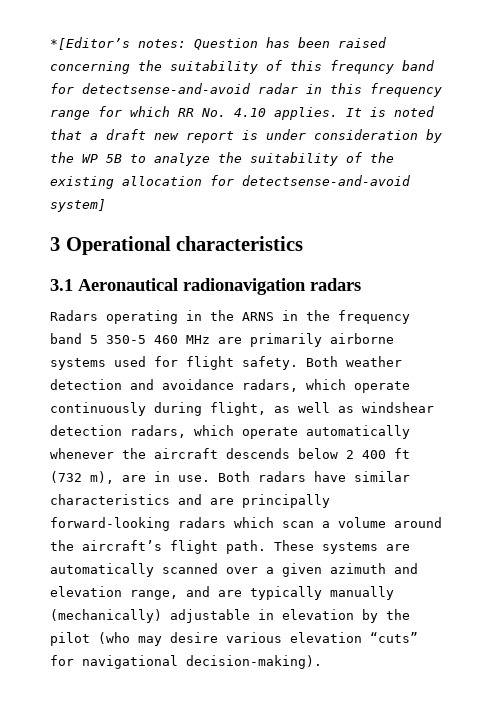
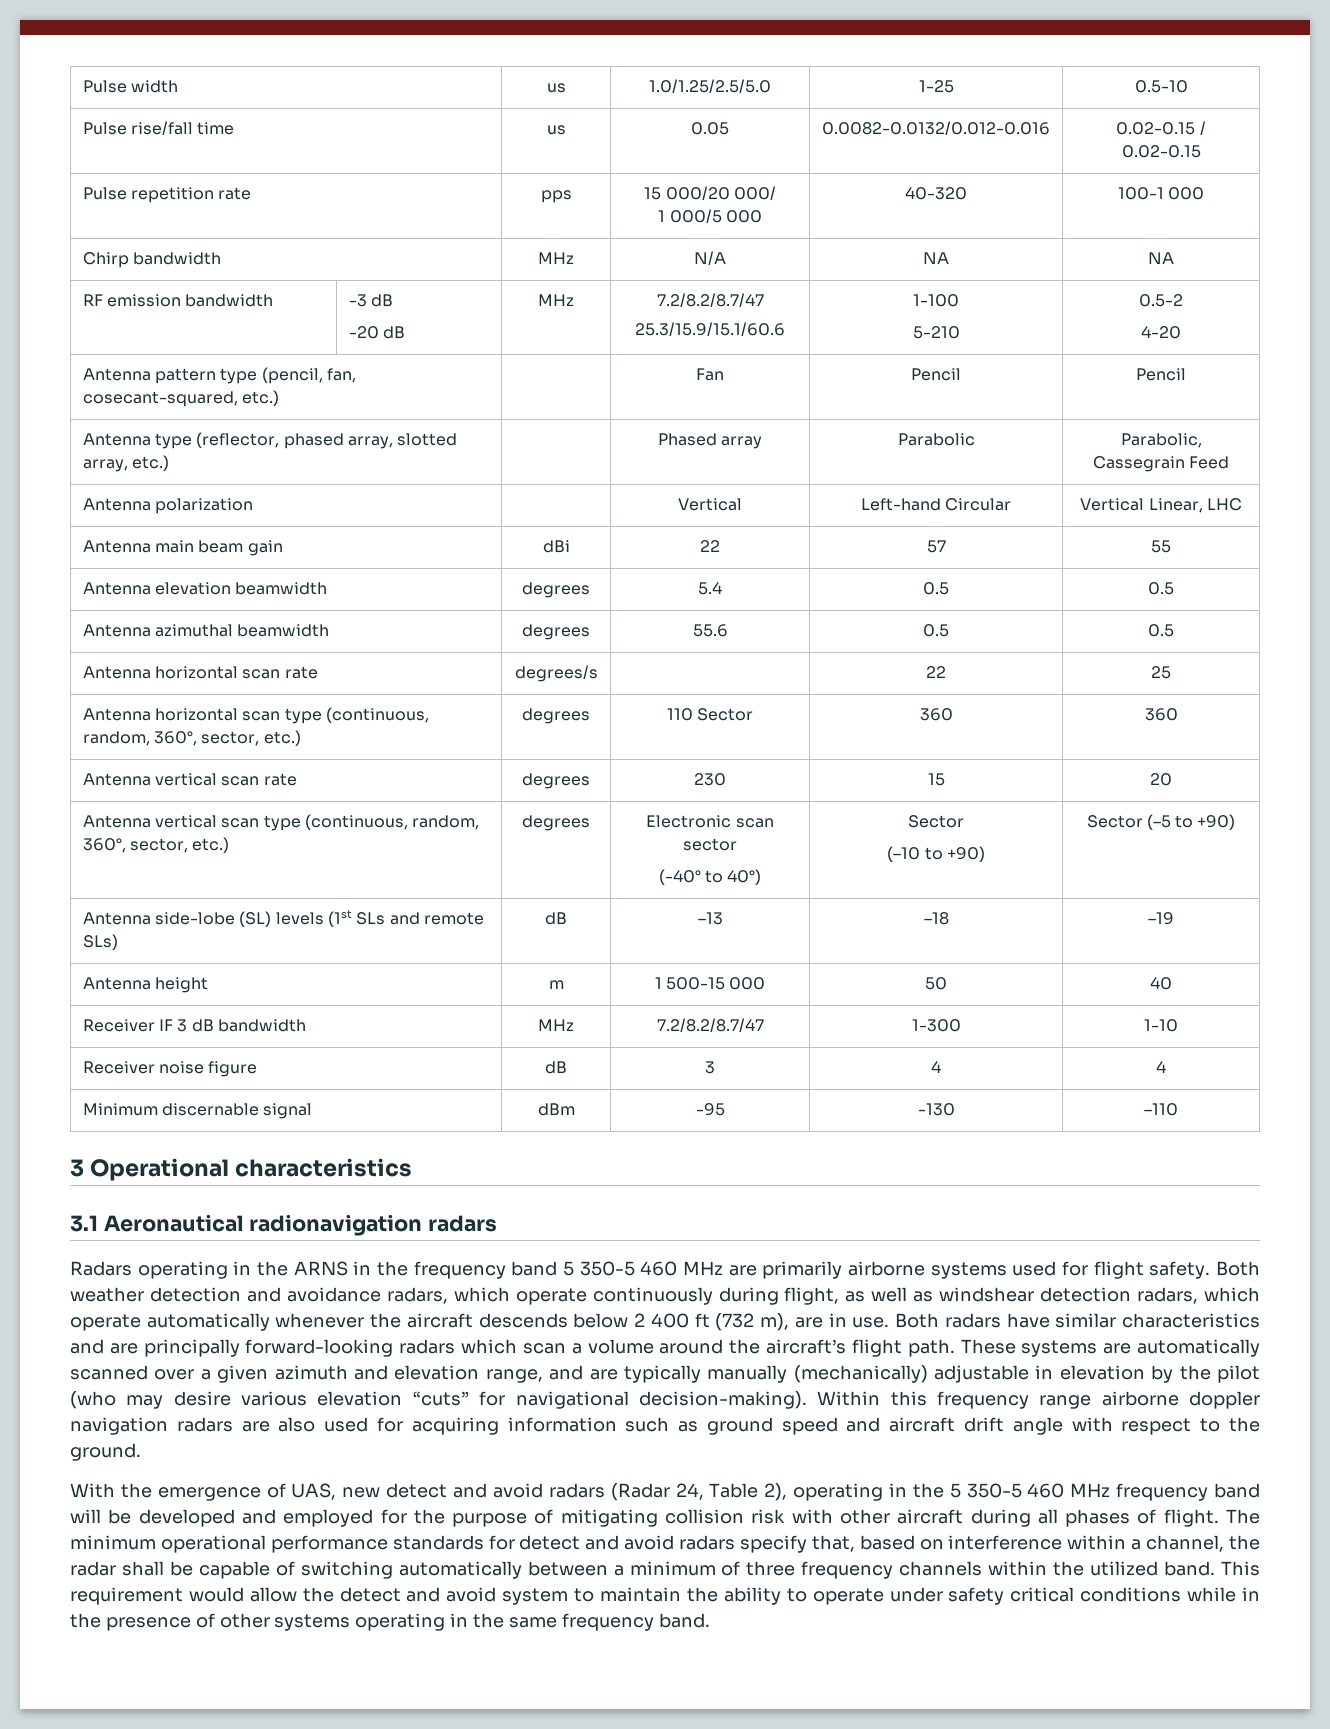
- *[Editor’s notes: Question has been raised concerning the suitability of this frequncy band for detectsense-and-avoid radar in this frequency range for which RR No. 4.10 applies. It is noted that a draft new report is under consideration by the WP 5B to analyze the suitability of the existing allocation for detectsense-and-avoid system]
+ Pulse width | us | 1.0/1.25/2.5/5.0 | 1-25 | 0.5-10
+ Pulse rise/fall time | us | 0.05 | 0.0082-0.0132/0.012-0.016 | 0.02-0.15 / 0.02-0.15
+ Pulse repetition rate | pps | 15 000/20 000/
+ 1 000/5 000 | 40-320 | 100-1 000
+ Chirp bandwidth | MHz | N/A | NA | NA
+ RF emission bandwidth | -3 dB
+ -20 dB | MHz | 7.2/8.2/8.7/47
+ 25.3/15.9/15.1/60.6 | 1-100
+ 5-210 | 0.5-2
+ 4-20
+ Antenna pattern type (pencil, fan, cosecant-squared, etc.) | | Fan | Pencil | Pencil
+ Antenna type (reflector, phased array, slotted array, etc.) | | Phased array | Parabolic | Parabolic, Cassegrain Feed
+ Antenna polarization | | Vertical | Left-hand Circular | Vertical Linear, LHC
+ Antenna main beam gain | dBi | 22 | 57 | 55
+ Antenna elevation beamwidth | degrees | 5.4 | 0.5 | 0.5
+ Antenna azimuthal beamwidth | degrees | 55.6 | 0.5 | 0.5
+ Antenna horizontal scan rate | degrees/s | | 22 | 25
+ Antenna horizontal scan type (continuous, random, 360°, sector, etc.) | degrees | 110 Sector | 360 | 360
+ Antenna vertical scan rate | degrees | 230 | 15 | 20
+ Antenna vertical scan type (continuous, random, 360°, sector, etc.) | degrees | Electronic scan sector
+ (-40° to 40°) | Sector
+ (–10 to +90) | Sector (–5 to +90)
+ Antenna side-lobe (SL) levels (1st SLs and remote SLs) | dB | –13 | –18 | –19
+ Antenna height | m | 1 500-15 000 | 50 | 40
+ Receiver IF 3 dB bandwidth | MHz | 7.2/8.2/8.7/47 | 1-300 | 1-10
+ Receiver noise figure | dB | 3 | 4 | 4
+ Minimum discernable signal | dBm | -95 | -130 | –110
+ Within this frequency range airborne doppler navigation radars are also used for acquiring information such as ground speed and aircraft drift angle with respect to the ground.
+ With the emergence of UAS, new detect and avoid radars (Radar 24, Table 2), operating in the 5 350-5 460 MHz frequency band will be developed and employed for the purpose of mitigating collision risk with other aircraft during all phases of flight. The minimum operational performance standards for detect and avoid radars specify that, based on interference within a channel, the radar shall be capable of switching automatically between a minimum of three frequency channels within the utilized band. This requirement would allow the detect and avoid system to maintain the ability to operate under safety critical conditions while in the presence of other systems operating in the same frequency band.

